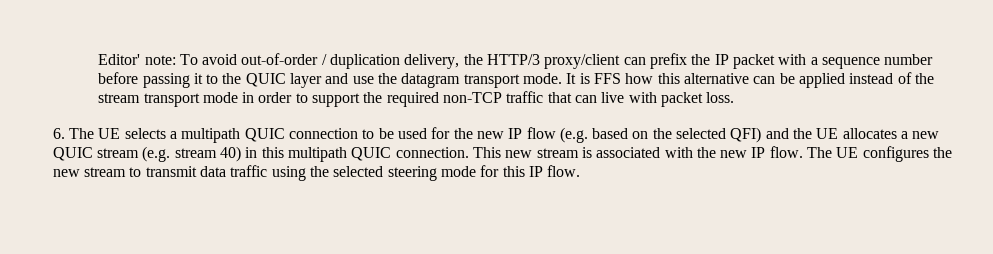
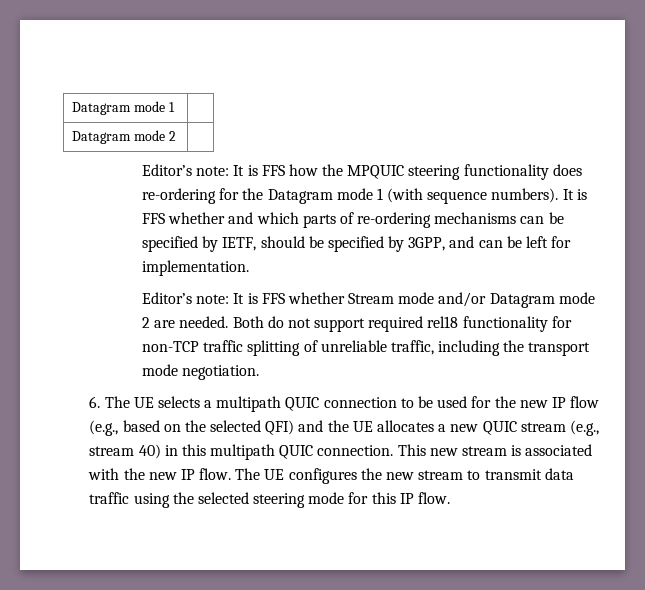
- Editor' note: To avoid out-of-order / duplication delivery, the HTTP/3 proxy/client can prefix the IP packet with a sequence number before passing it to the QUIC layer and use the datagram transport mode. It is FFS how this alternative can be applied instead of the stream transport mode in order to support the required non-TCP traffic that can live with packet loss.
+ Datagram mode 1 |
+ Datagram mode 2 |
+ Editor’s note: It is FFS how the MPQUIC steering functionality does re-ordering for the Datagram mode 1 (with sequence numbers). It is FFS whether and which parts of re-ordering mechanisms can be specified by IETF, should be specified by 3GPP, and can be left for implementation.
+ Editor’s note: It is FFS whether Stream mode and/or Datagram mode 2 are needed. Both do not support required rel18 functionality for non-TCP traffic splitting of unreliable traffic, including the transport mode negotiation.
- 6. The UE selects a multipath QUIC connection to be used for the new IP flow (e.g. based on the selected QFI) and the UE allocates a new QUIC stream (e.g. stream 40) in this multipath QUIC connection.
+ 6. The UE selects a multipath QUIC connection to be used for the new IP flow (e.g., based on the selected QFI) and the UE allocates a new QUIC stream (e.g., stream 40) in this multipath QUIC connection.

